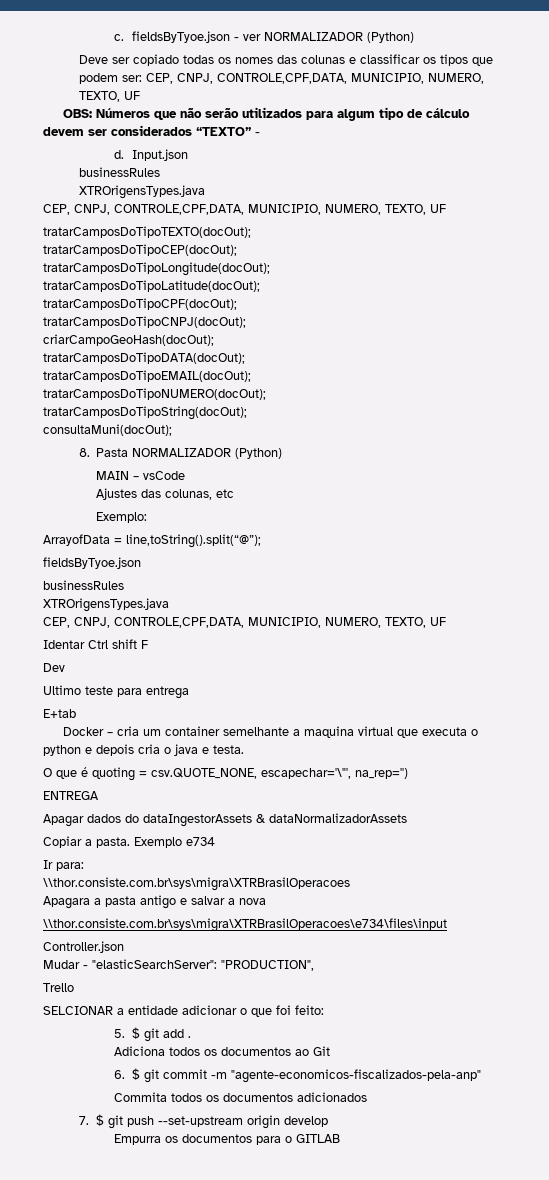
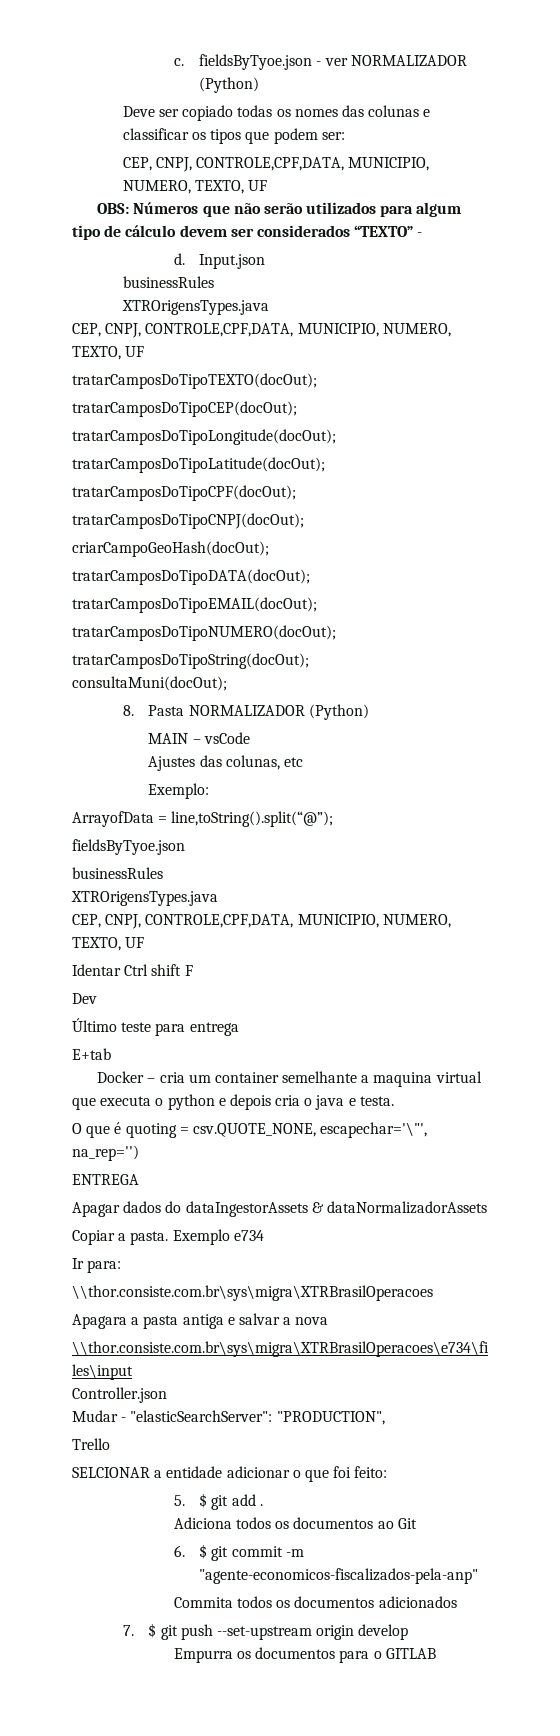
- Deve ser copiado todas os nomes das colunas e classificar os tipos que podem ser: CEP, CNPJ, CONTROLE,CPF,DATA, MUNICIPIO, NUMERO, TEXTO, UF
+ Deve ser copiado todas os nomes das colunas e classificar os tipos que podem ser:
+ CEP, CNPJ, CONTROLE,CPF,DATA, MUNICIPIO, NUMERO, TEXTO, UF
- Ultimo teste para entrega
+ Último teste para entrega
- Apagara a pasta antigo e salvar a nova
+ Apagara a pasta antiga e salvar a nova

